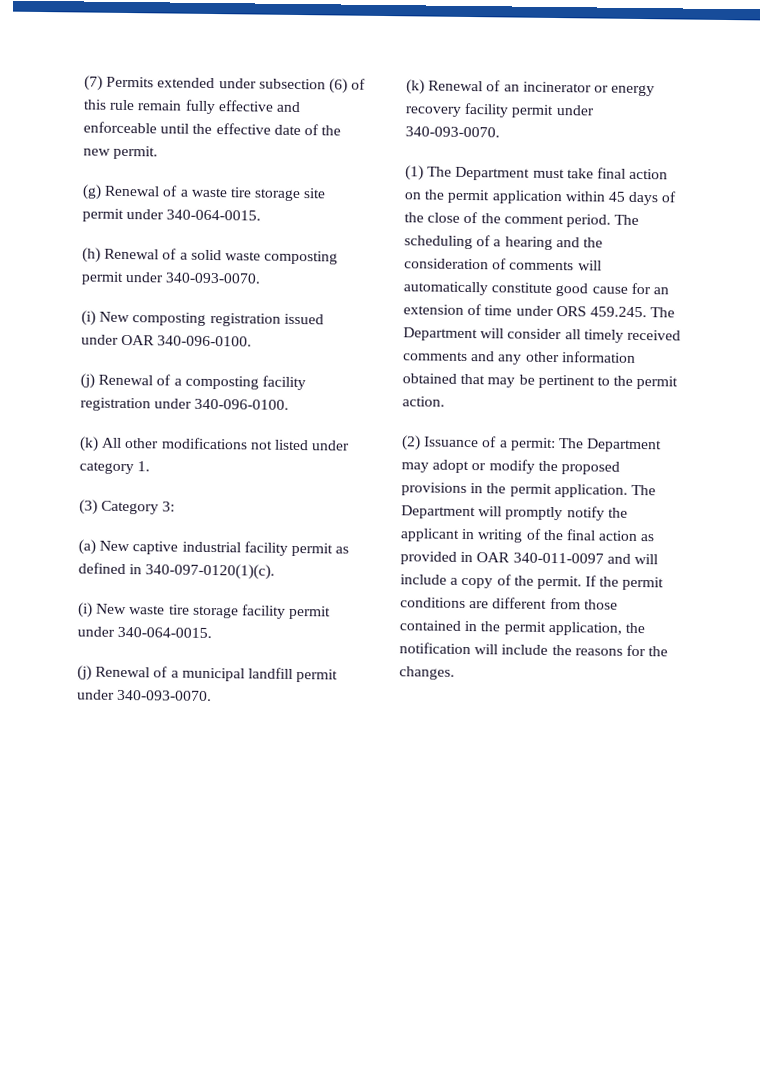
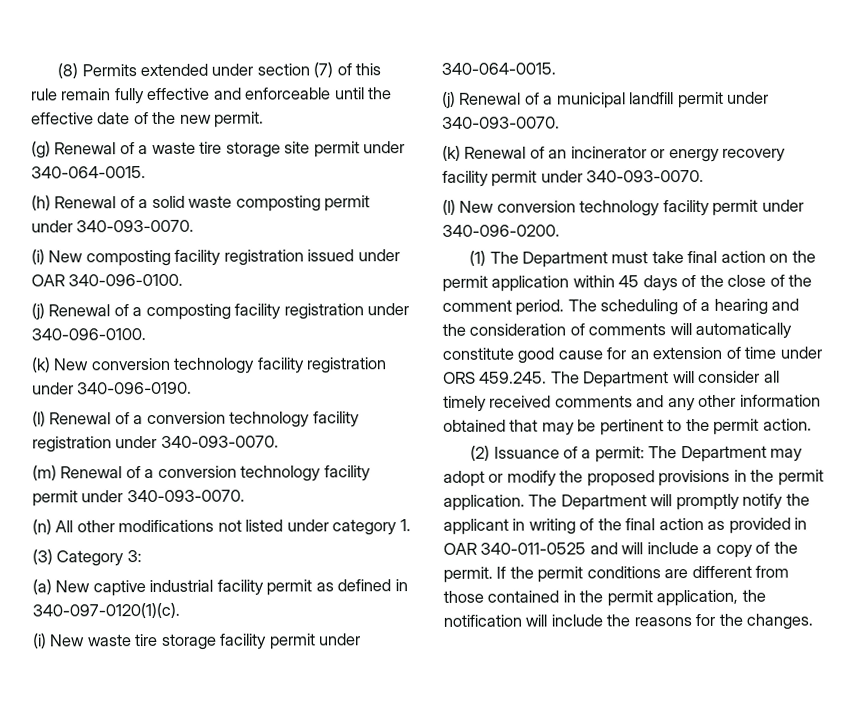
- (7) Permits extended under subsection (6) of this rule remain fully effective and enforceable until the effective date of the new permit.
+ (8) Permits extended under section (7) of this rule remain fully effective and enforceable until the effective date of the new permit.
- (i) New composting registration issued under OAR 340-096-0100.
+ (i) New composting facility registration issued under OAR 340-096-0100.
- (k) All other modifications not listed under category 1.
+ (k) New conversion technology facility registration under 340-096-0190.
+ (l) Renewal of a conversion technology facility registration under 340-093-0070.
+ (m) Renewal of a conversion technology facility permit under 340-093-0070.
+ (n) All other modifications not listed under category 1.
+ (l) New conversion technology facility permit under 340-096-0200.
- The Department will promptly notify the applicant in writing of the final action as provided in OAR 340-011-0097 and will include a copy of the permit.
+ The Department will promptly notify the applicant in writing of the final action as provided in OAR 340-011-0525 and will include a copy of the permit.

